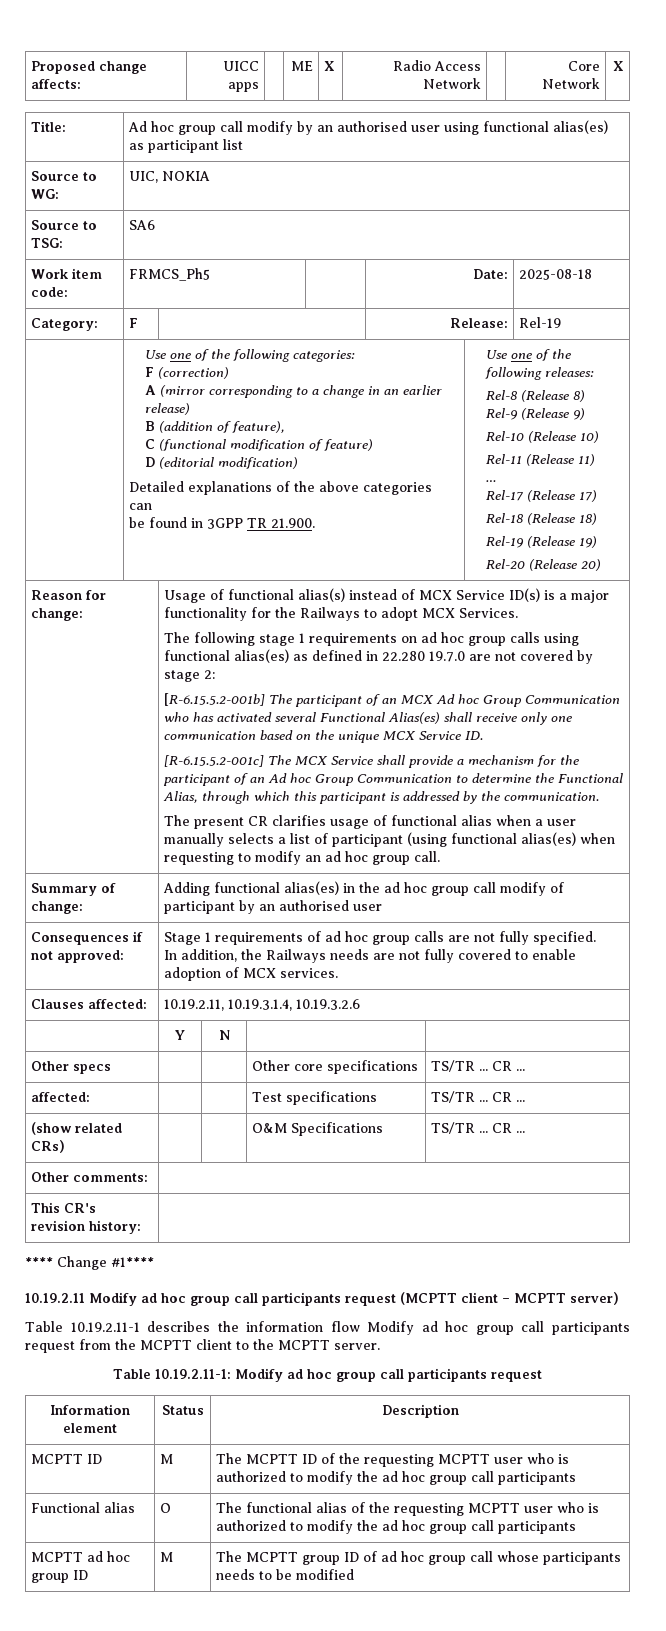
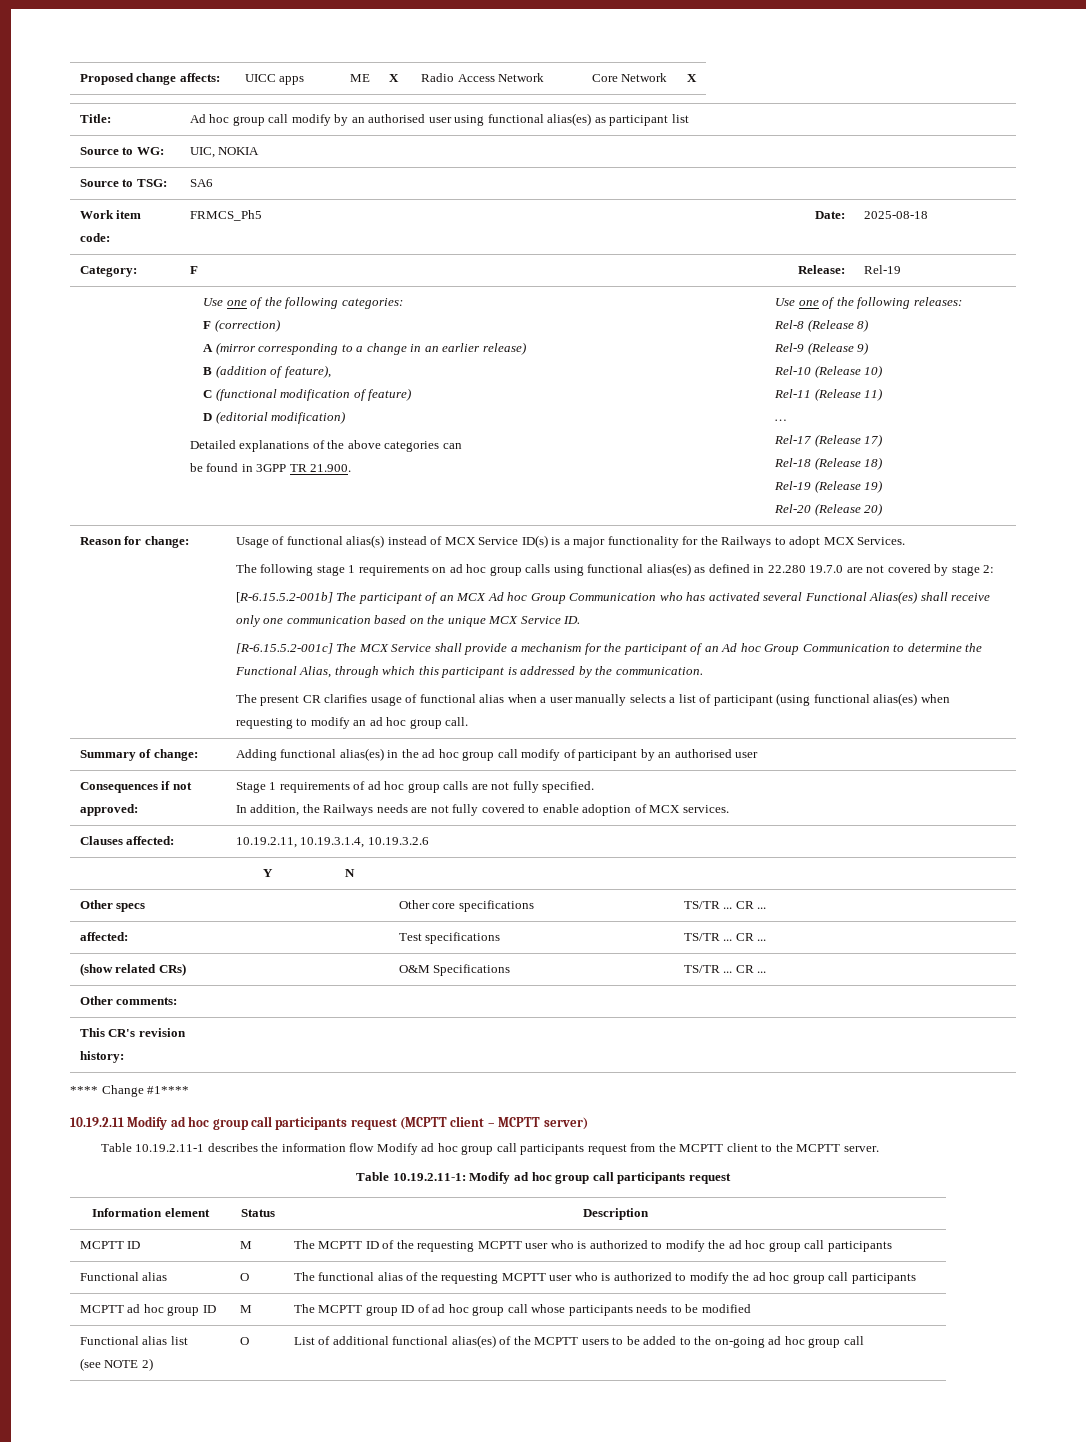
+ Functional alias list
+ (see NOTE 2) | O | List of additional functional alias(es) of the MCPTT users to be added to the on-going ad hoc group call

